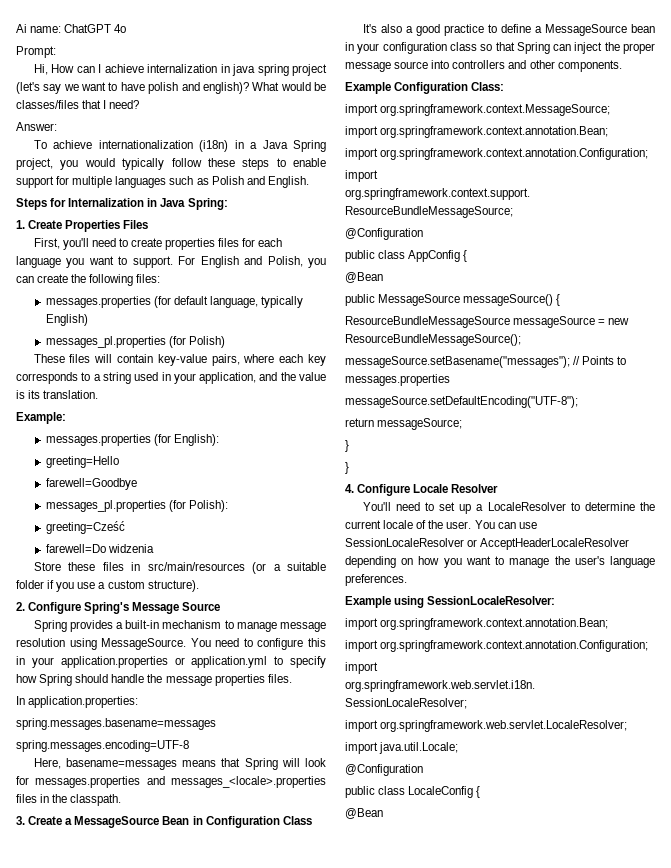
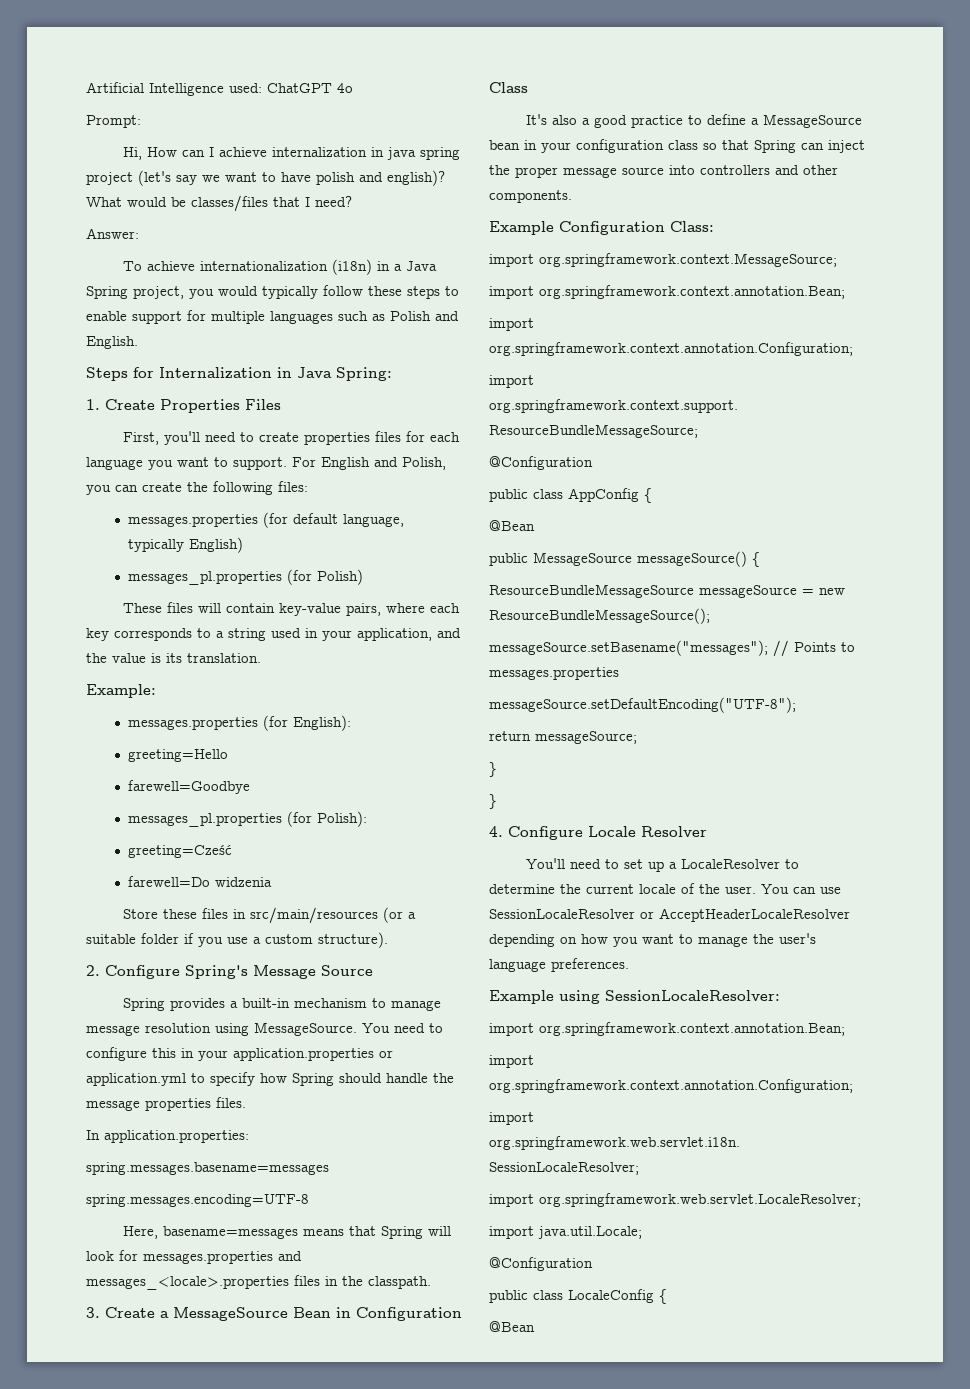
- Ai name: ChatGPT 4o
+ Artificial Intelligence used: ChatGPT 4o

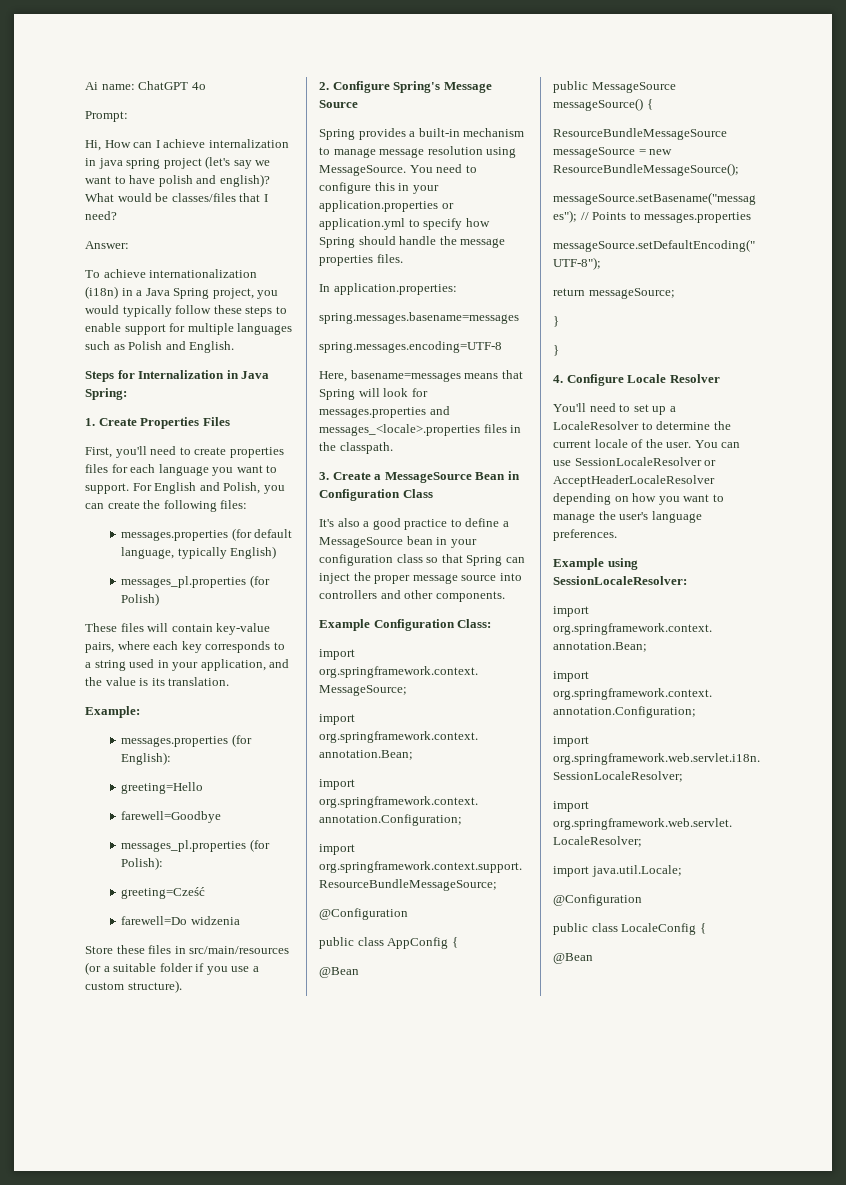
- Artificial Intelligence used: ChatGPT 4o
+ Ai name: ChatGPT 4o

